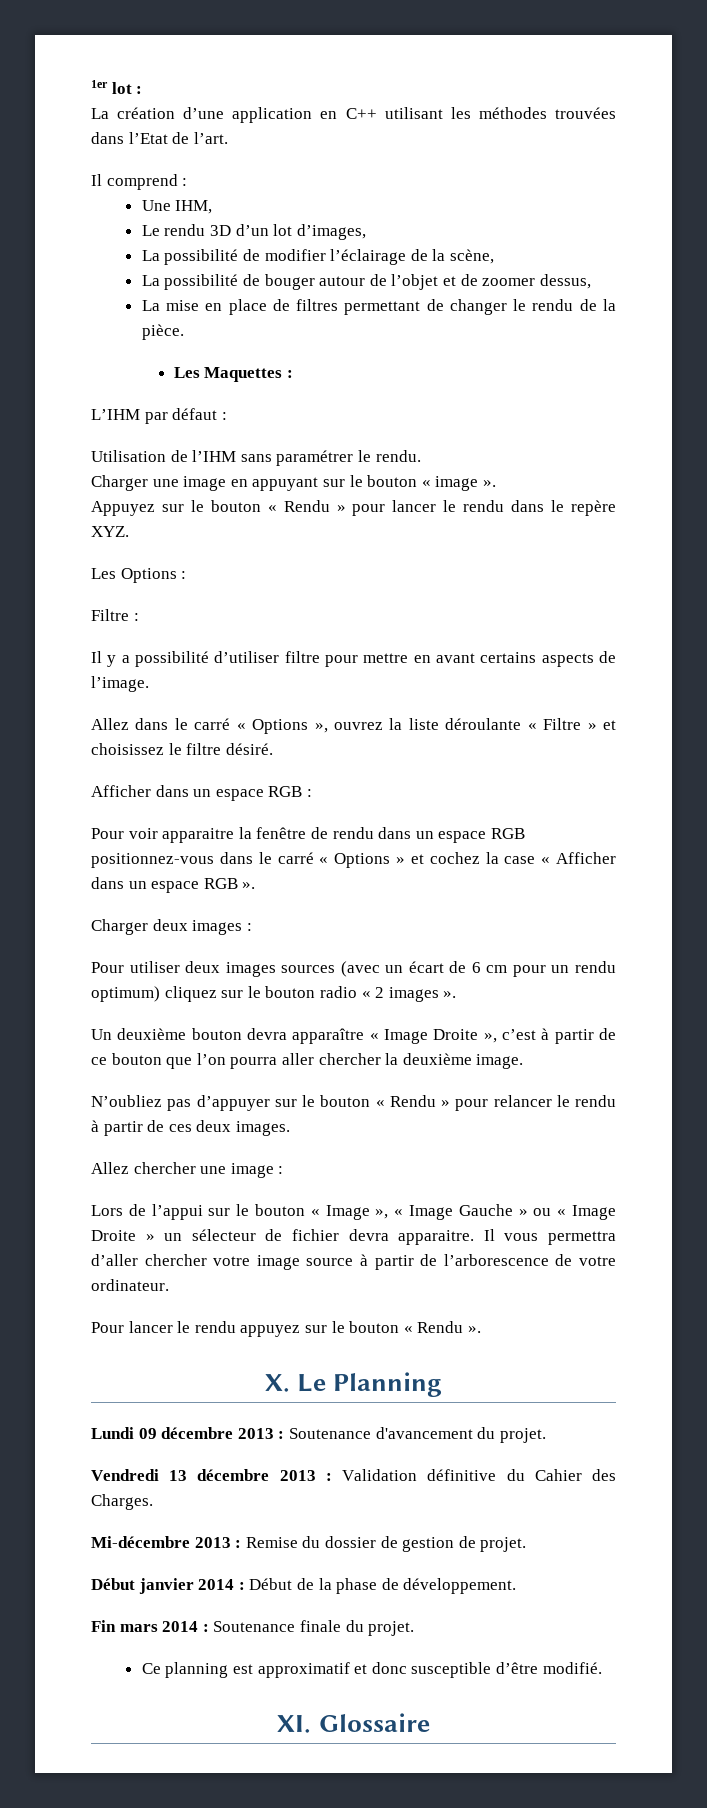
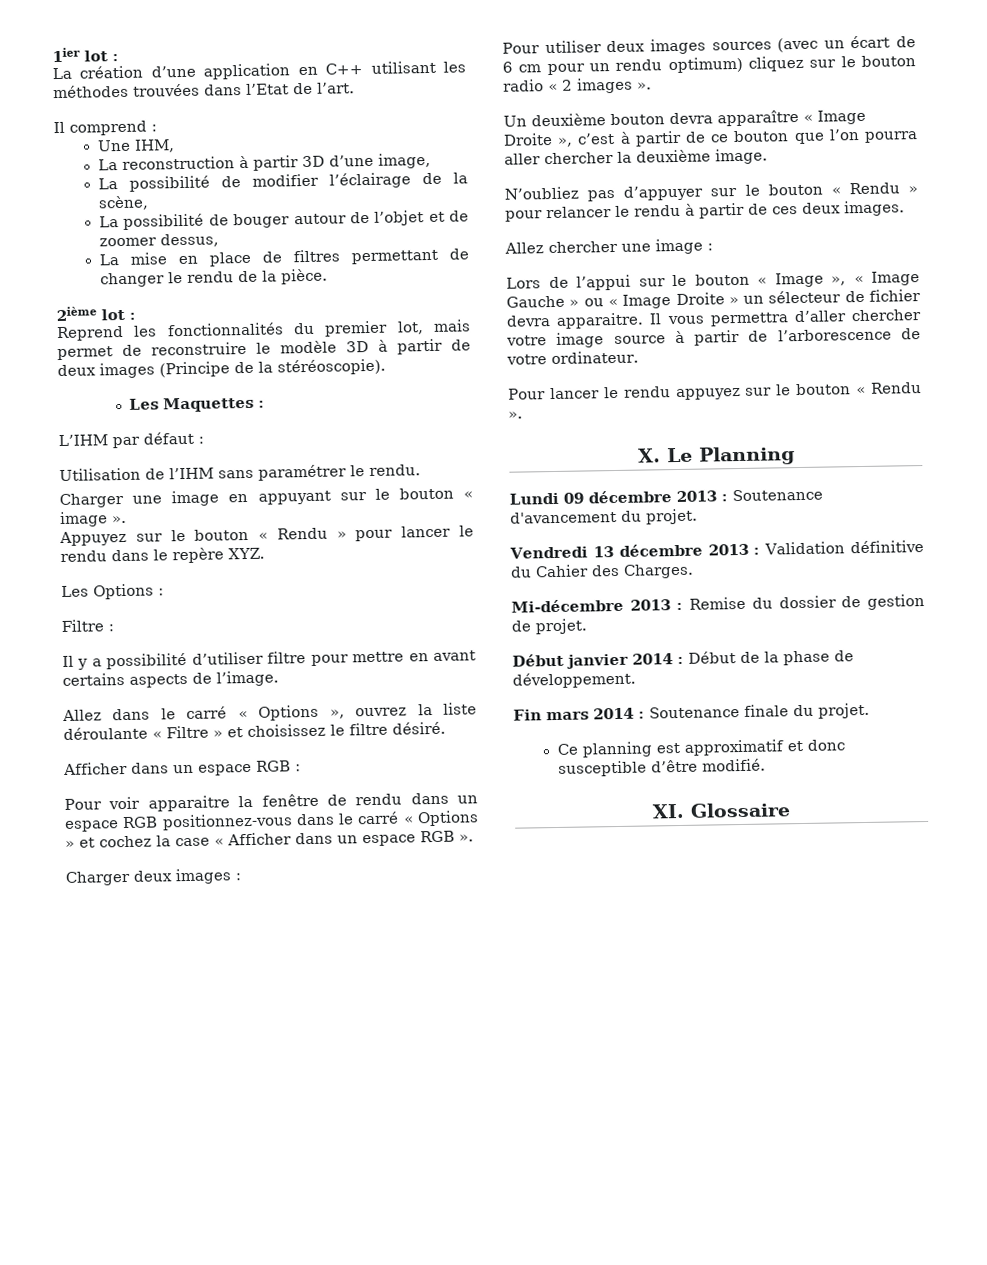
- 1er lot :
+ 1ier lot :
- Le rendu 3D d’un lot d’images,
+ La reconstruction à partir 3D d’une image,
+ 2ième lot :
+ Reprend les fonctionnalités du premier lot, mais permet de reconstruire le modèle 3D à partir de deux images (Principe de la stéréoscopie).

